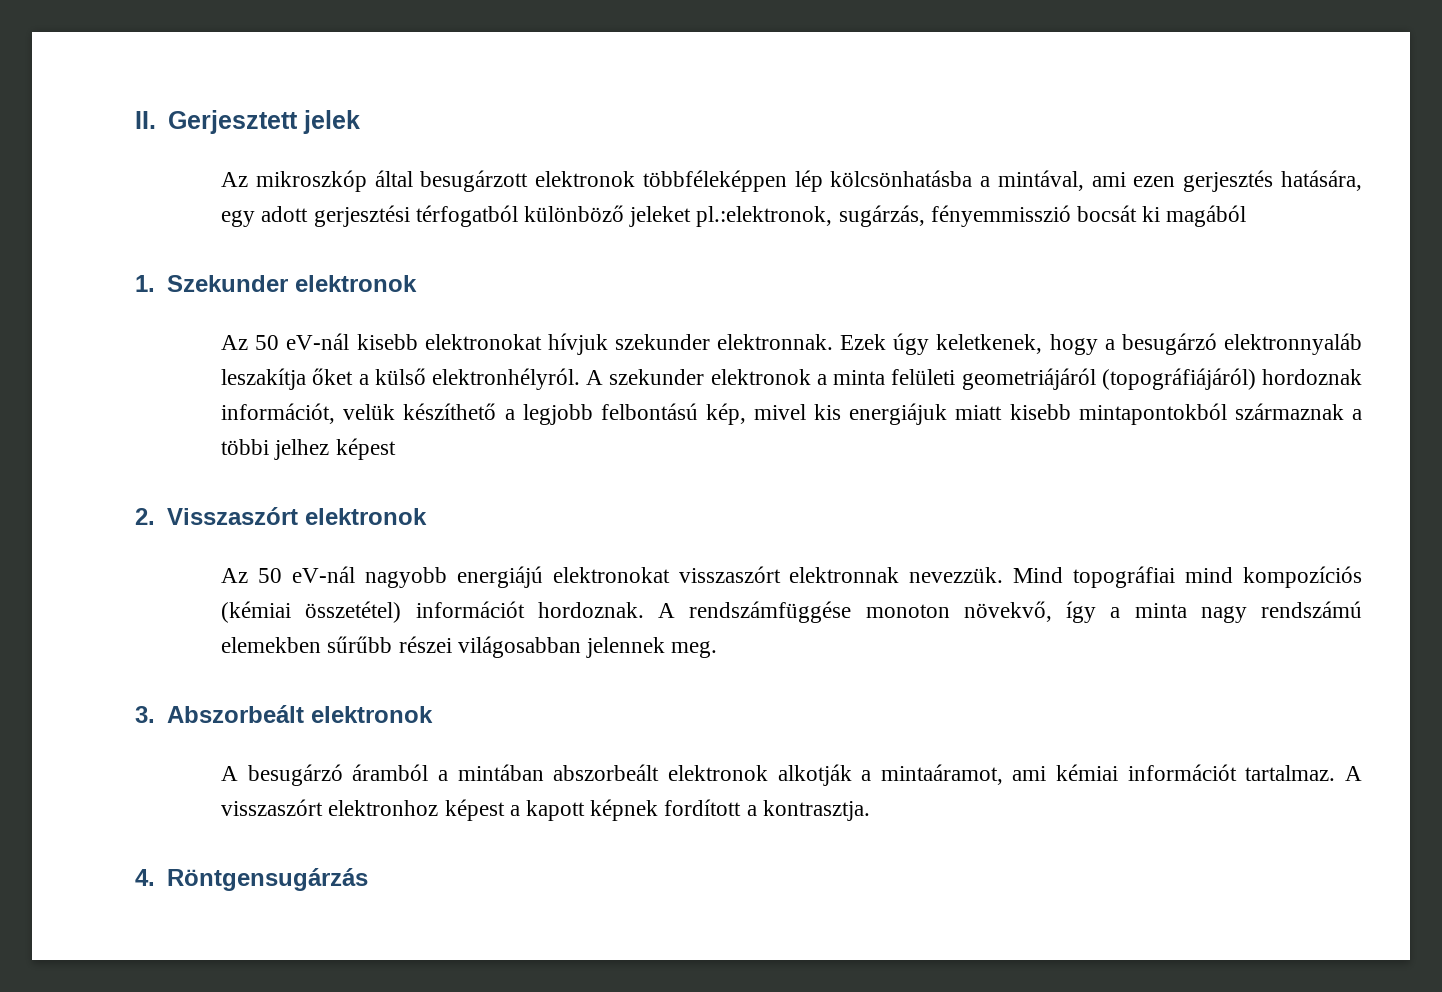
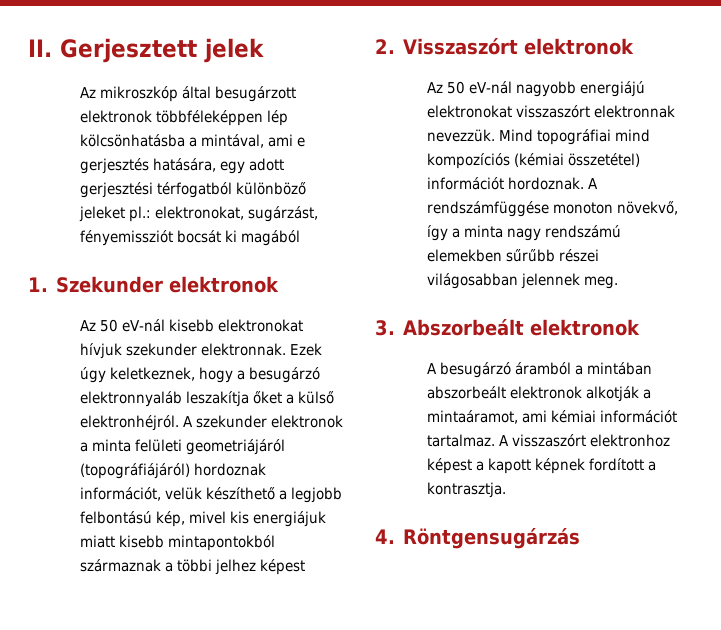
- Az mikroszkóp által besugárzott elektronok többféleképpen lép kölcsönhatásba a mintával, ami ezen gerjesztés hatására, egy adott gerjesztési térfogatból különböző jeleket pl.:elektronok, sugárzás, fényemmisszió bocsát ki magából
+ Az mikroszkóp által besugárzott elektronok többféleképpen lép kölcsönhatásba a mintával, ami e gerjesztés hatására, egy adott gerjesztési térfogatból különböző jeleket pl.: elektronokat, sugárzást, fényemissziót bocsát ki magából
- Ezek úgy keletkenek, hogy a besugárzó elektronnyaláb leszakítja őket a külső elektronhélyról.
+ Ezek úgy keletkeznek, hogy a besugárzó elektronnyaláb leszakítja őket a külső elektronhéjról.

